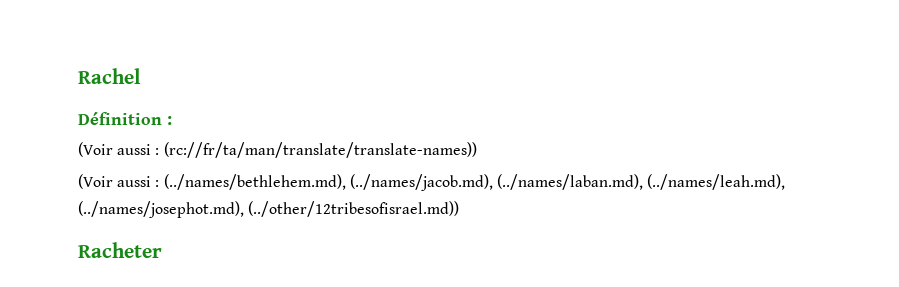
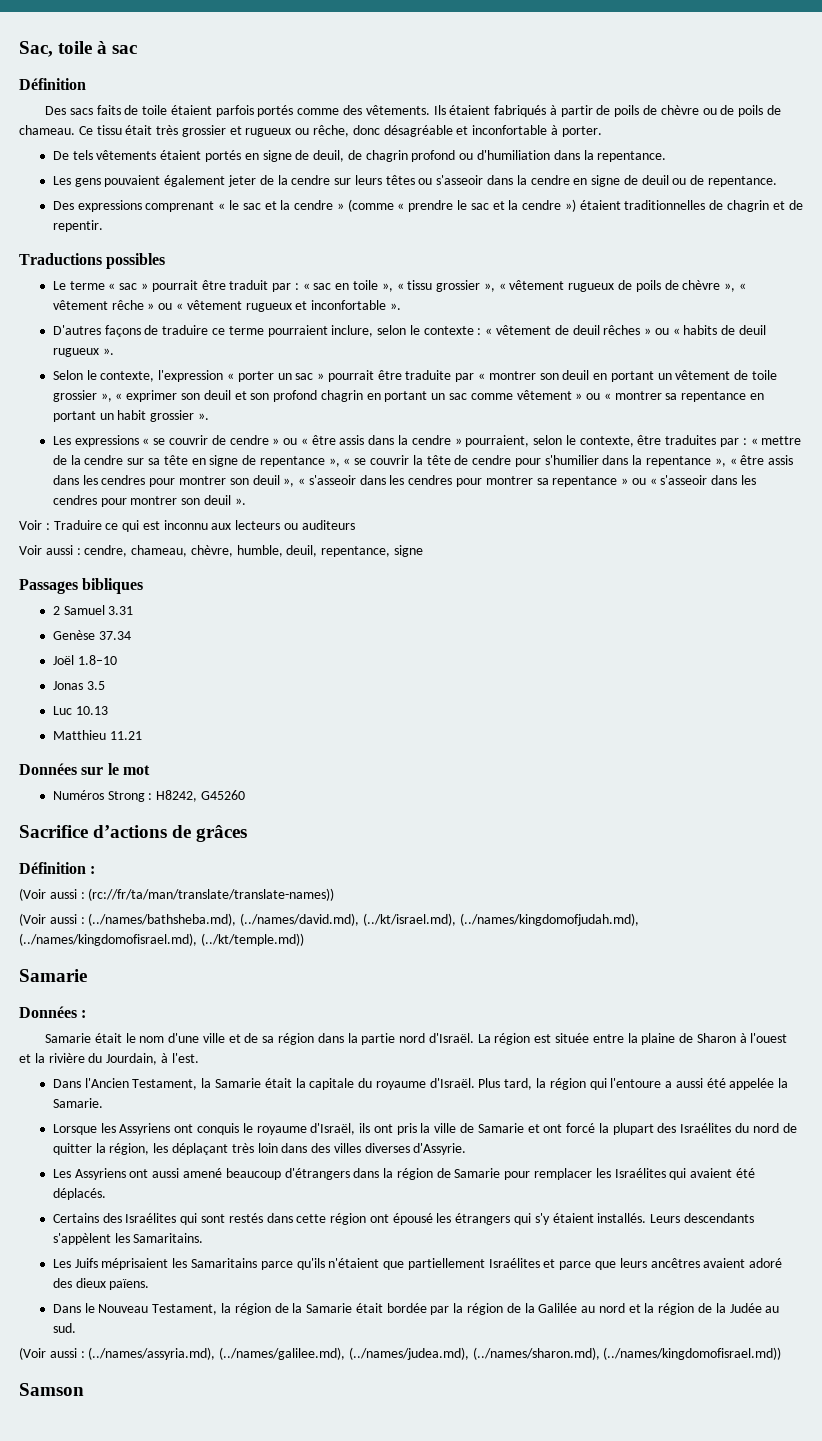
- Rachel
+ Sac, toile à sac
+ Définition
+ Des sacs faits de toile étaient parfois portés comme des vêtements. Ils étaient fabriqués à partir de poils de chèvre ou de poils de chameau. Ce tissu était très grossier et rugueux ou rêche, donc désagréable et inconfortable à porter.
+ De tels vêtements étaient portés en signe de deuil, de chagrin profond ou d'humiliation dans la repentance.
+ Les gens pouvaient également jeter de la cendre sur leurs têtes ou s'asseoir dans la cendre en signe de deuil ou de repentance.
+ Des expressions comprenant « le sac et la cendre » (comme « prendre le sac et la cendre ») étaient traditionnelles de chagrin et de repentir.
+ Traductions possibles
+ Le terme « sac » pourrait être traduit par : « sac en toile », « tissu grossier », « vêtement rugueux de poils de chèvre », « vêtement rêche » ou « vêtement rugueux et inconfortable ».
+ D'autres façons de traduire ce terme pourraient inclure, selon le contexte : « vêtement de deuil rêches » ou « habits de deuil rugueux ».
+ Selon le contexte, l'expression « porter un sac » pourrait être traduite par « montrer son deuil en portant un vêtement de toile grossier », « exprimer son deuil et son profond chagrin en portant un sac comme vêtement » ou « montrer sa repentance en portant un habit grossier ».
+ Les expressions « se couvrir de cendre » ou « être assis dans la cendre » pourraient, selon le contexte, être traduites par : « mettre de la cendre sur sa tête en signe de repentance », « se couvrir la tête de cendre pour s'humilier dans la repentance », « être assis dans les cendres pour montrer son deuil », « s'asseoir dans les cendres pour montrer sa repentance » ou « s'asseoir dans les cendres pour montrer son deuil ».
+ Voir : Traduire ce qui est inconnu aux lecteurs ou auditeurs
+ Voir aussi : cendre, chameau, chèvre, humble, deuil, repentance, signe
+ Passages bibliques
+ 2 Samuel 3.31
+ Genèse 37.34
+ Joël 1.8–10
+ Jonas 3.5
+ Luc 10.13
+ Matthieu 11.21
+ Données sur le mot
+ Numéros Strong : H8242, G45260
+ Sacrifice d’actions de grâces
- (Voir aussi : (../names/bethlehem.md), (../names/jacob.md), (../names/laban.md), (../names/leah.md), (../names/josephot.md), (../other/12tribesofisrael.md))
- Racheter
+ (Voir aussi : (../names/bathsheba.md), (../names/david.md), (../kt/israel.md), (../names/kingdomofjudah.md), (../names/kingdomofisrael.md), (../kt/temple.md))
+ Samarie
+ Données :
+ Samarie était le nom d'une ville et de sa région dans la partie nord d'Israël. La région est située entre la plaine de Sharon à l'ouest et la rivière du Jourdain, à l'est.
+ Dans l'Ancien Testament, la Samarie était la capitale du royaume d'Israël. Plus tard, la région qui l'entoure a aussi été appelée la Samarie.
+ Lorsque les Assyriens ont conquis le royaume d'Israël, ils ont pris la ville de Samarie et ont forcé la plupart des Israélites du nord de quitter la région, les déplaçant très loin dans des villes diverses d'Assyrie.
+ Les Assyriens ont aussi amené beaucoup d'étrangers dans la région de Samarie pour remplacer les Israélites qui avaient été déplacés.
+ Certains des Israélites qui sont restés dans cette région ont épousé les étrangers qui s'y étaient installés. Leurs descendants s'appèlent les Samaritains.
+ Les Juifs méprisaient les Samaritains parce qu'ils n'étaient que partiellement Israélites et parce que leurs ancêtres avaient adoré des dieux païens.
+ Dans le Nouveau Testament, la région de la Samarie était bordée par la région de la Galilée au nord et la région de la Judée au sud.
+ (Voir aussi : (../names/assyria.md), (../names/galilee.md), (../names/judea.md), (../names/sharon.md), (../names/kingdomofisrael.md))
+ Samson

